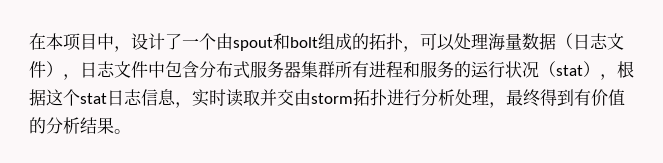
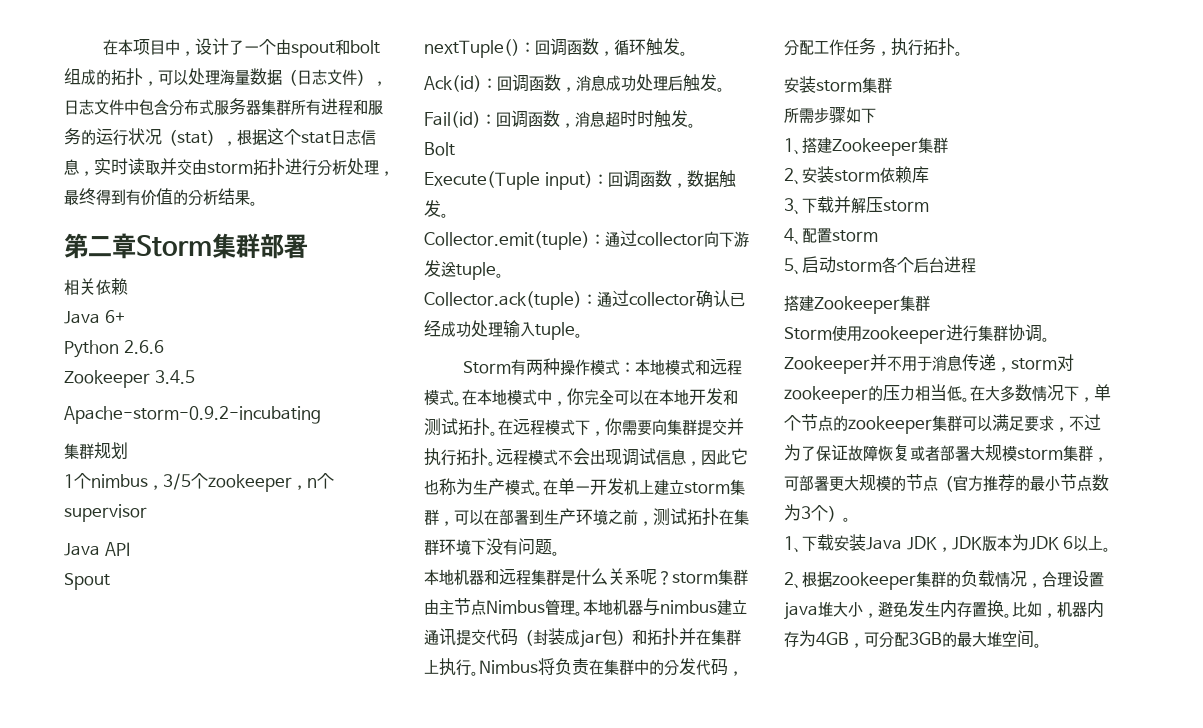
+ 第二章Storm集群部署
+ 相关依赖
+ Java 6+
+ Python 2.6.6
+ Zookeeper 3.4.5
+ Apache-storm-0.9.2-incubating
+ 集群规划
+ 1个nimbus，3/5个zookeeper，n个supervisor
+ Java API
+ Spout
+ nextTuple()：回调函数，循环触发。
+ Ack(id)：回调函数，消息成功处理后触发。
+ Fail(id)：回调函数，消息超时时触发。
+ Bolt
+ Execute(Tuple input)：回调函数，数据触发。
+ Collector.emit(tuple)：通过collector向下游发送tuple。
+ Collector.ack(tuple)：通过collector确认已经成功处理输入tuple。
+ Storm有两种操作模式：本地模式和远程模式。在本地模式中，你完全可以在本地开发和测试拓扑。在远程模式下，你需要向集群提交并执行拓扑。远程模式不会出现调试信息，因此它也称为生产模式。在单一开发机上建立storm集群，可以在部署到生产环境之前，测试拓扑在集群环境下没有问题。
+ 本地机器和远程集群是什么关系呢？storm集群由主节点Nimbus管理。本地机器与nimbus建立通讯提交代码（封装成jar包）和拓扑并在集群上执行。Nimbus将负责在集群中的分发代码，分配工作任务，执行拓扑。
+ 安装storm集群
+ 所需步骤如下
+ 1、搭建Zookeeper集群
+ 2、安装storm依赖库
+ 3、下载并解压storm
+ 4、配置storm
+ 5、启动storm各个后台进程
+ 搭建Zookeeper集群
+ Storm使用zookeeper进行集群协调。Zookeeper并不用于消息传递，storm对zookeeper的压力相当低。在大多数情况下，单个节点的zookeeper集群可以满足要求，不过为了保证故障恢复或者部署大规模storm集群，可部署更大规模的节点（官方推荐的最小节点数为3个）。
+ 1、下载安装Java JDK，JDK版本为JDK 6以上。
+ 2、根据zookeeper集群的负载情况，合理设置java堆大小，避免发生内存置换。比如，机器内存为4GB，可分配3GB的最大堆空间。

